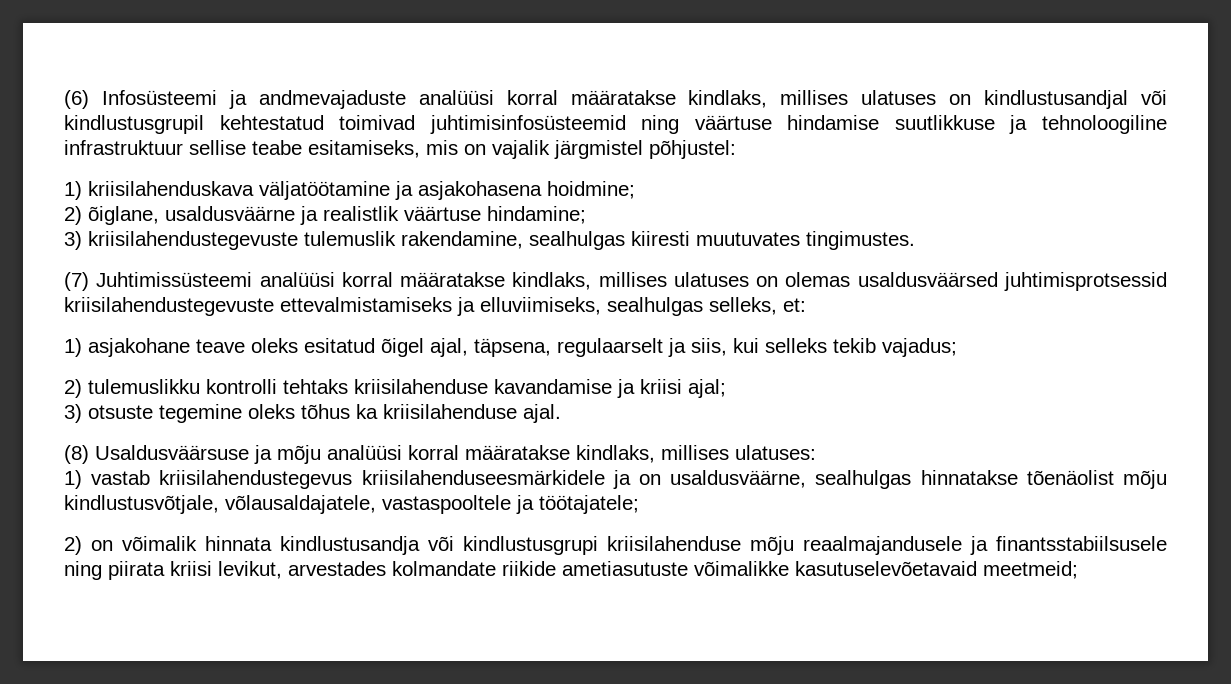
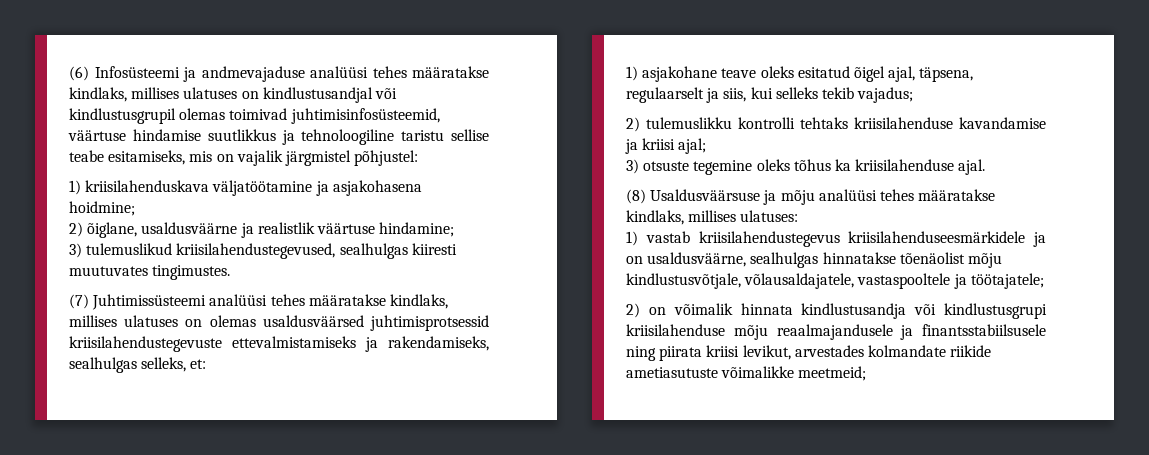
- (6) Infosüsteemi ja andmevajaduste analüüsi korral määratakse kindlaks, millises ulatuses on kindlustusandjal või kindlustusgrupil kehtestatud toimivad juhtimisinfosüsteemid ning väärtuse hindamise suutlikkuse ja tehnoloogiline infrastruktuur sellise teabe esitamiseks, mis on vajalik järgmistel põhjustel:
+ (6) Infosüsteemi ja andmevajaduse analüüsi tehes määratakse kindlaks, millises ulatuses on kindlustusandjal või kindlustusgrupil olemas toimivad juhtimisinfosüsteemid, väärtuse hindamise suutlikkus ja tehnoloogiline taristu sellise teabe esitamiseks, mis on vajalik järgmistel põhjustel:
- 3) kriisilahendustegevuste tulemuslik rakendamine, sealhulgas kiiresti muutuvates tingimustes.
+ 3) tulemuslikud kriisilahendustegevused, sealhulgas kiiresti muutuvates tingimustes.
- (7) Juhtimissüsteemi analüüsi korral määratakse kindlaks, millises ulatuses on olemas usaldusväärsed juhtimisprotsessid kriisilahendustegevuste ettevalmistamiseks ja elluviimiseks, sealhulgas selleks, et:
+ (7) Juhtimissüsteemi analüüsi tehes määratakse kindlaks, millises ulatuses on olemas usaldusväärsed juhtimisprotsessid kriisilahendustegevuste ettevalmistamiseks ja rakendamiseks, sealhulgas selleks, et:
- (8) Usaldusväärsuse ja mõju analüüsi korral määratakse kindlaks, millises ulatuses:
+ (8) Usaldusväärsuse ja mõju analüüsi tehes määratakse kindlaks, millises ulatuses:
- 2) on võimalik hinnata kindlustusandja või kindlustusgrupi kriisilahenduse mõju reaalmajandusele ja finantsstabiilsusele ning piirata kriisi levikut, arvestades kolmandate riikide ametiasutuste võimalikke kasutuselevõetavaid meetmeid;
+ 2) on võimalik hinnata kindlustusandja või kindlustusgrupi kriisilahenduse mõju reaalmajandusele ja finantsstabiilsusele ning piirata kriisi levikut, arvestades kolmandate riikide ametiasutuste võimalikke meetmeid;

